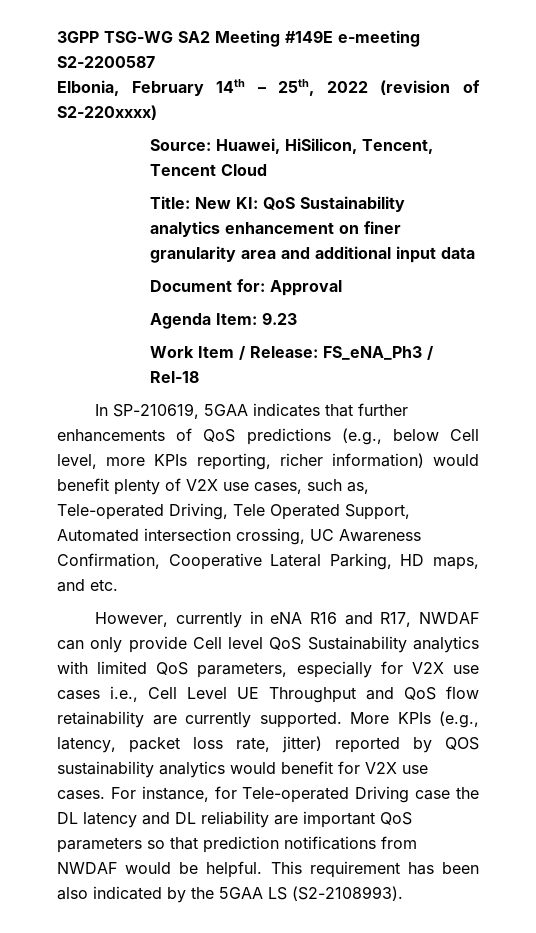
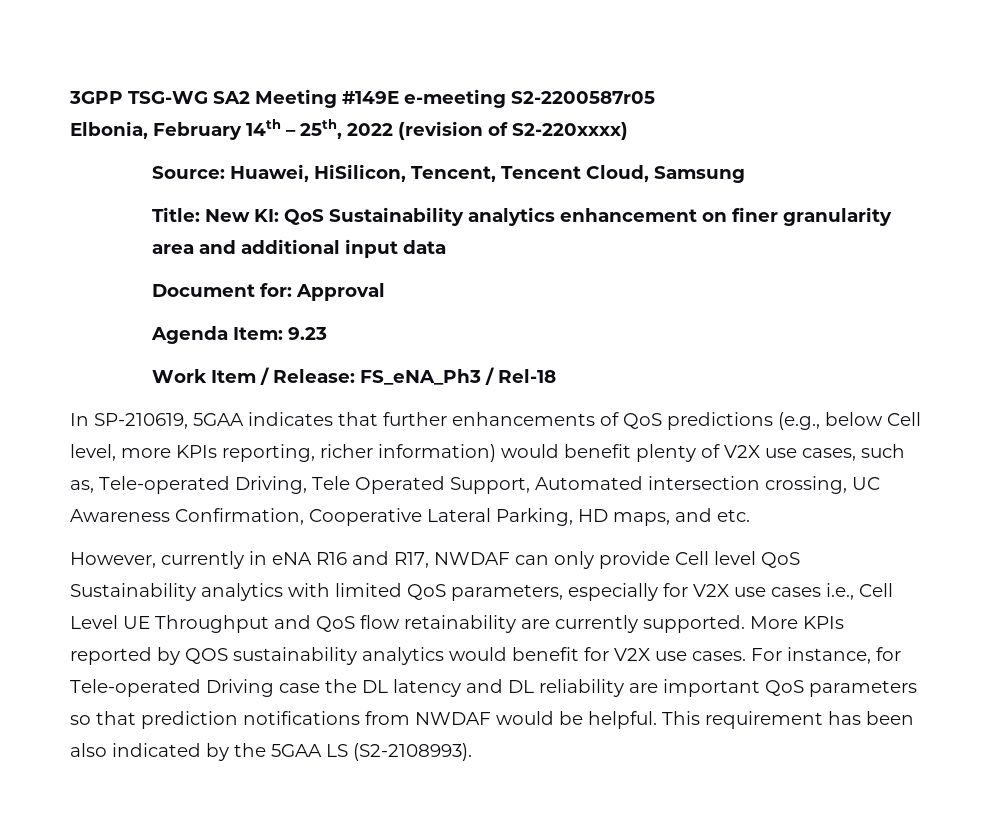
- 3GPP TSG-WG SA2 Meeting #149E e-meeting S2-2200587
+ 3GPP TSG-WG SA2 Meeting #149E e-meeting S2-2200587r05
- Source: Huawei, HiSilicon, Tencent, Tencent Cloud
+ Source: Huawei, HiSilicon, Tencent, Tencent Cloud, Samsung
- More KPIs (e.g., latency, packet loss rate, jitter) reported by QOS sustainability analytics would benefit for V2X use cases.
+ More KPIs reported by QOS sustainability analytics would benefit for V2X use cases.

